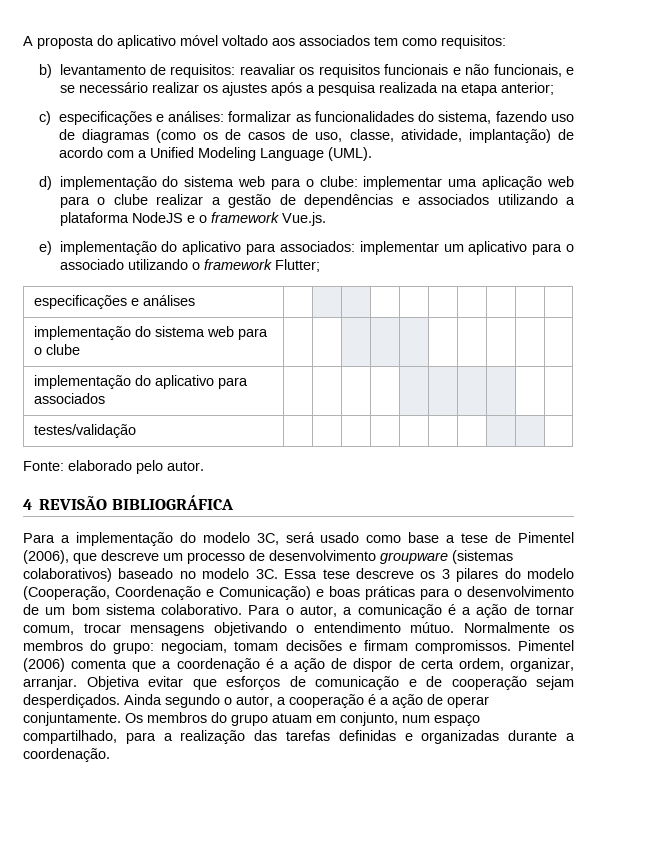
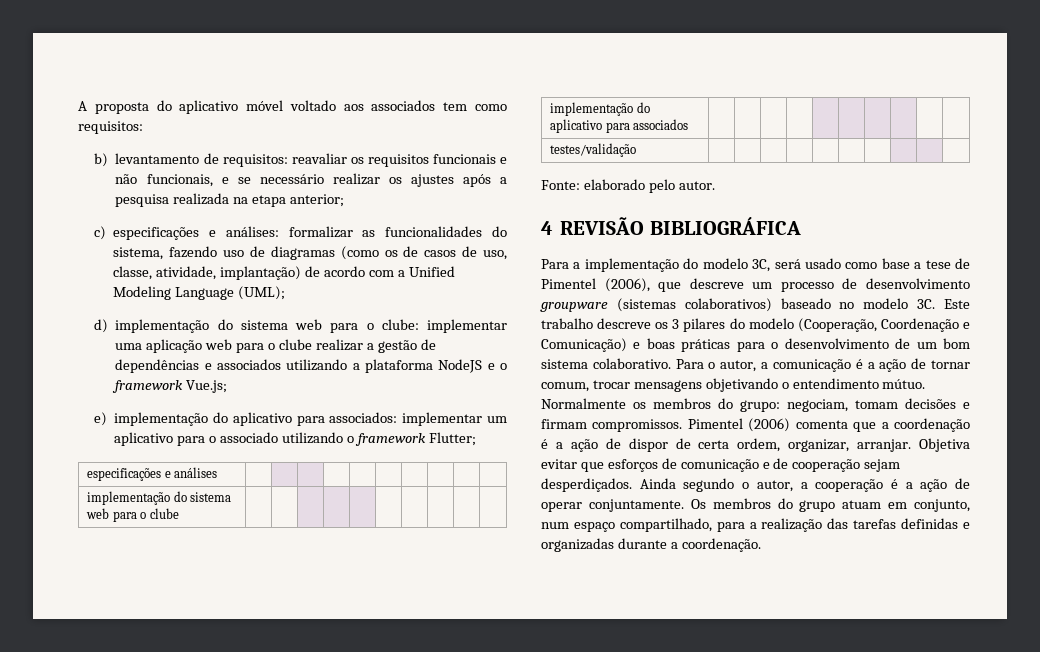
- c) especificações e análises: formalizar as funcionalidades do sistema, fazendo uso de diagramas (como os de casos de uso, classe, atividade, implantação) de acordo com a Unified Modeling Language (UML).
+ c) especificações e análises: formalizar as funcionalidades do sistema, fazendo uso de diagramas (como os de casos de uso, classe, atividade, implantação) de acordo com a Unified Modeling Language (UML);
- d) implementação do sistema web para o clube: implementar uma aplicação web para o clube realizar a gestão de dependências e associados utilizando a plataforma NodeJS e o framework Vue.js.
+ d) implementação do sistema web para o clube: implementar uma aplicação web para o clube realizar a gestão de dependências e associados utilizando a plataforma NodeJS e o framework Vue.js;
- Essa tese descreve os 3 pilares do modelo (Cooperação, Coordenação e Comunicação) e boas práticas para o desenvolvimento de um bom sistema colaborativo.
+ Este trabalho descreve os 3 pilares do modelo (Cooperação, Coordenação e Comunicação) e boas práticas para o desenvolvimento de um bom sistema colaborativo.

